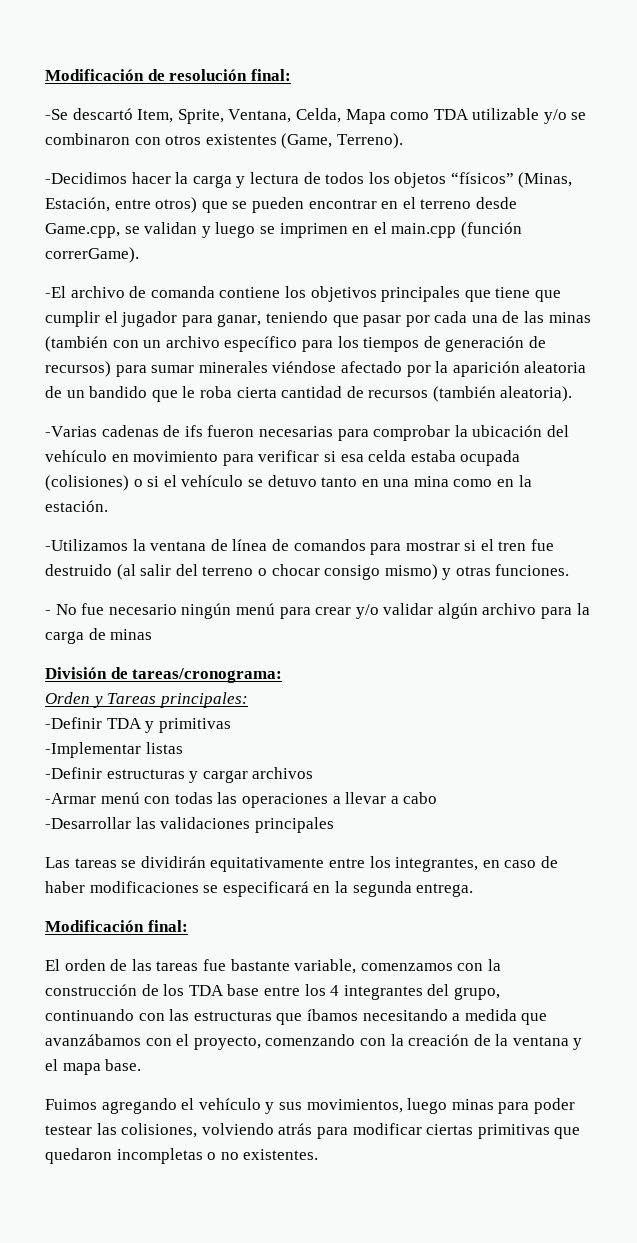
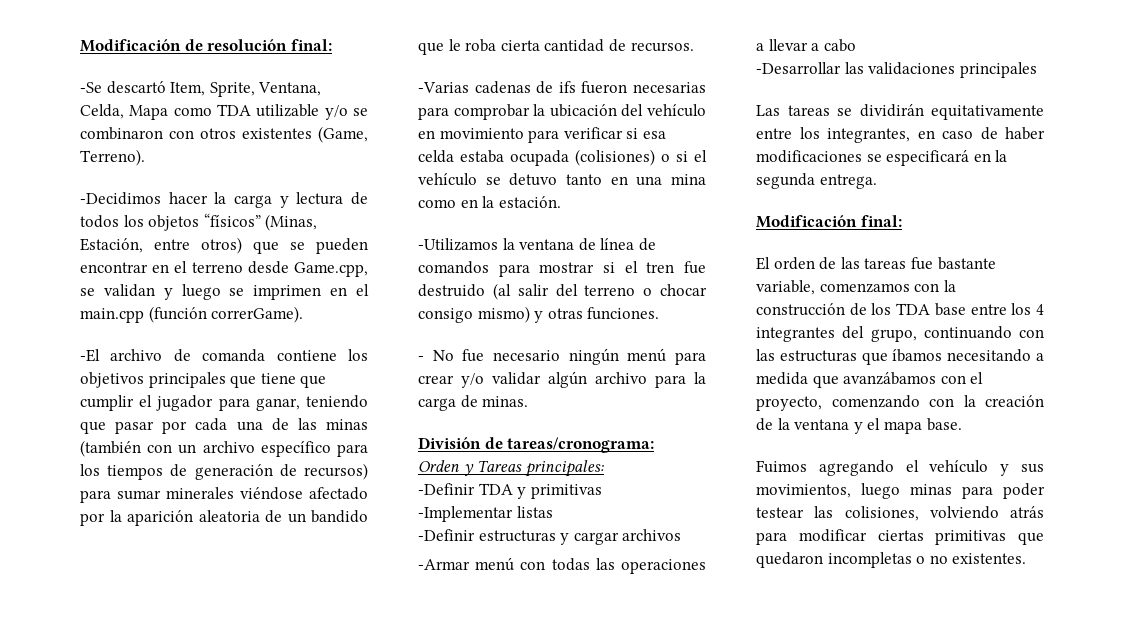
- -El archivo de comanda contiene los objetivos principales que tiene que cumplir el jugador para ganar, teniendo que pasar por cada una de las minas (también con un archivo específico para los tiempos de generación de recursos) para sumar minerales viéndose afectado por la aparición aleatoria de un bandido que le roba cierta cantidad de recursos (también aleatoria).
+ -El archivo de comanda contiene los objetivos principales que tiene que cumplir el jugador para ganar, teniendo que pasar por cada una de las minas (también con un archivo específico para los tiempos de generación de recursos) para sumar minerales viéndose afectado por la aparición aleatoria de un bandido que le roba cierta cantidad de recursos.
- - No fue necesario ningún menú para crear y/o validar algún archivo para la carga de minas
+ - No fue necesario ningún menú para crear y/o validar algún archivo para la carga de minas.

